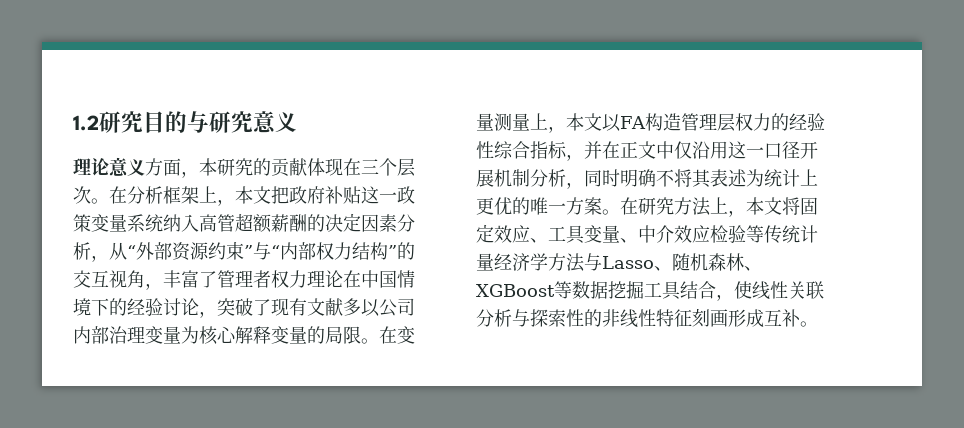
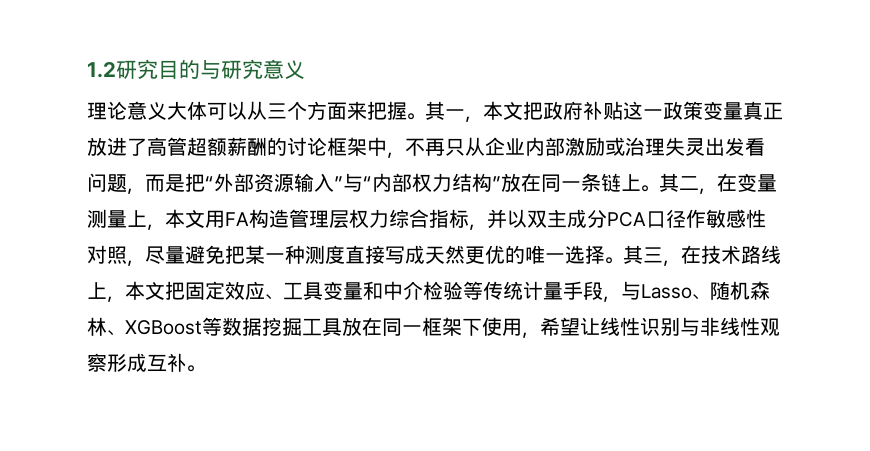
- 理论意义方面，本研究的贡献体现在三个层次。在分析框架上，本文把政府补贴这一政策变量系统纳入高管超额薪酬的决定因素分析，从“外部资源约束”与“内部权力结构”的交互视角，丰富了管理者权力理论在中国情境下的经验讨论，突破了现有文献多以公司内部治理变量为核心解释变量的局限。在变量测量上，本文以FA构造管理层权力的经验性综合指标，并在正文中仅沿用这一口径开展机制分析，同时明确不将其表述为统计上更优的唯一方案。在研究方法上，本文将固定效应、工具变量、中介效应检验等传统计量经济学方法与Lasso、随机森林、XGBoost等数据挖掘工具结合，使线性关联分析与探索性的非线性特征刻画形成互补。
+ 理论意义大体可以从三个方面来把握。其一，本文把政府补贴这一政策变量真正放进了高管超额薪酬的讨论框架中，不再只从企业内部激励或治理失灵出发看问题，而是把“外部资源输入”与“内部权力结构”放在同一条链上。其二，在变量测量上，本文用FA构造管理层权力综合指标，并以双主成分PCA口径作敏感性对照，尽量避免把某一种测度直接写成天然更优的唯一选择。其三，在技术路线上，本文把固定效应、工具变量和中介检验等传统计量手段，与Lasso、随机森林、XGBoost等数据挖掘工具放在同一框架下使用，希望让线性识别与非线性观察形成互补。

